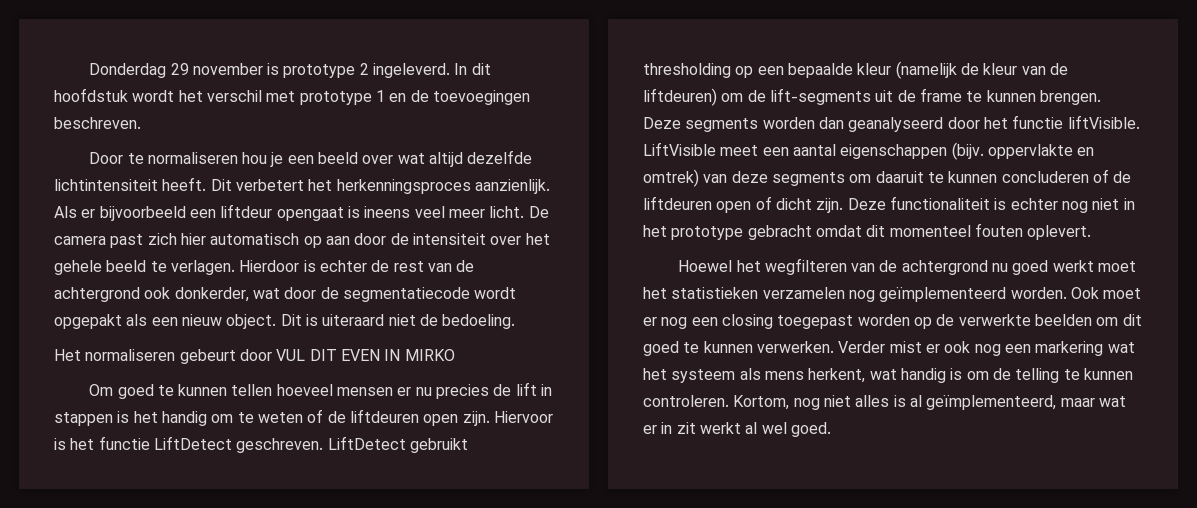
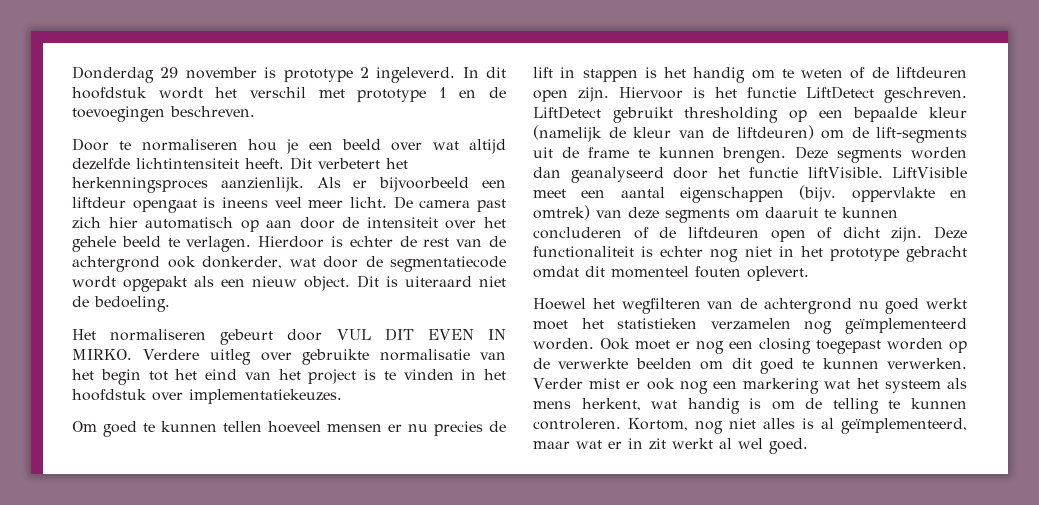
- Het normaliseren gebeurt door VUL DIT EVEN IN MIRKO
+ Het normaliseren gebeurt door VUL DIT EVEN IN MIRKO. Verdere uitleg over gebruikte normalisatie van het begin tot het eind van het project is te vinden in het hoofdstuk over implementatiekeuzes.

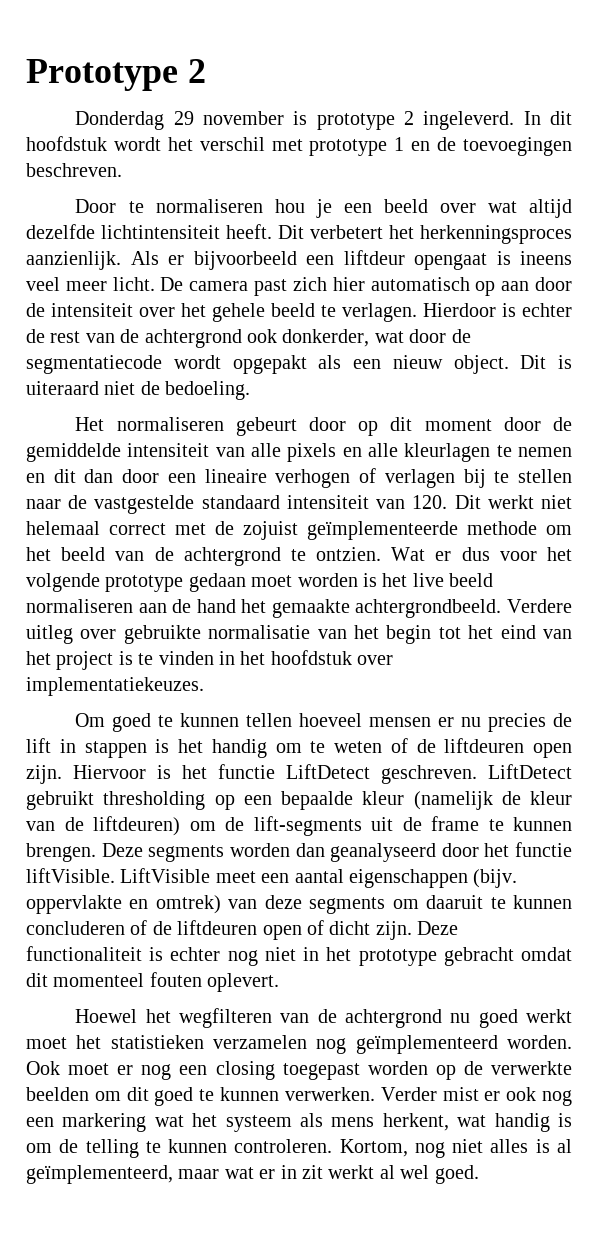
+ Prototype 2
- Het normaliseren gebeurt door VUL DIT EVEN IN MIRKO.
+ Het normaliseren gebeurt door op dit moment door de gemiddelde intensiteit van alle pixels en alle kleurlagen te nemen en dit dan door een lineaire verhogen of verlagen bij te stellen naar de vastgestelde standaard intensiteit van 120. Dit werkt niet helemaal correct met de zojuist geïmplementeerde methode om het beeld van de achtergrond te ontzien. Wat er dus voor het volgende prototype gedaan moet worden is het live beeld normaliseren aan de hand het gemaakte achtergrondbeeld.

